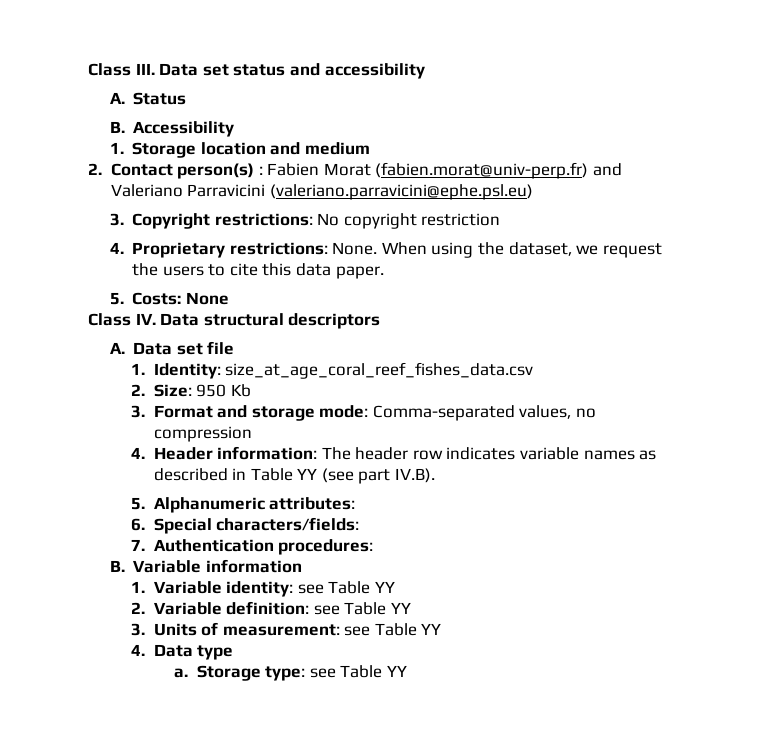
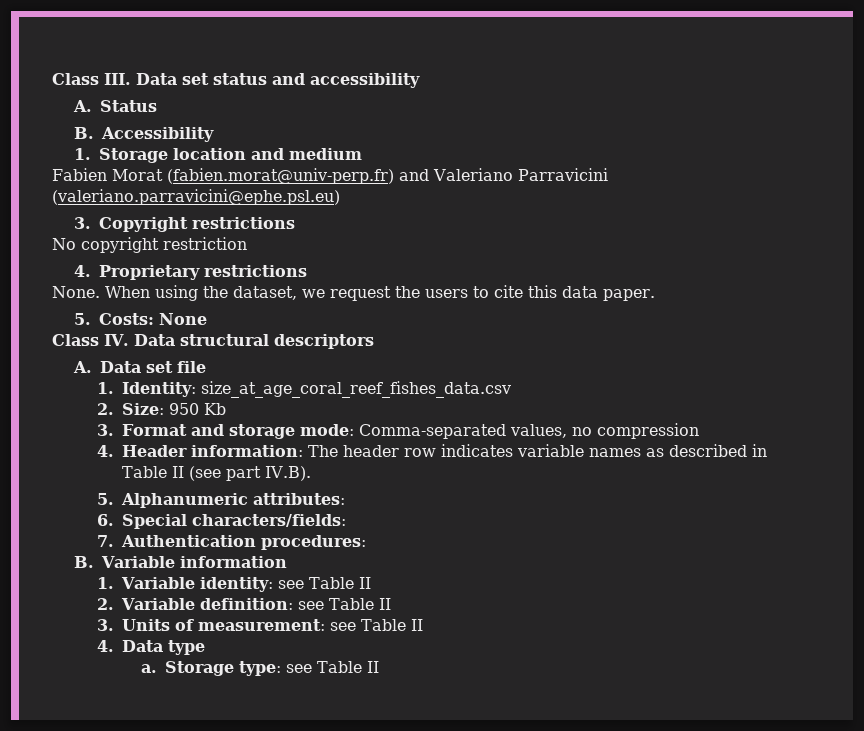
- 2. Contact person(s) : Fabien Morat (fabien.morat@univ-perp.fr) and Valeriano Parravicini (valeriano.parravicini@ephe.psl.eu)
+ Fabien Morat (fabien.morat@univ-perp.fr) and Valeriano Parravicini (valeriano.parravicini@ephe.psl.eu)
- 3. Copyright restrictions: No copyright restriction
+ 3. Copyright restrictions
+ No copyright restriction
- 4. Proprietary restrictions: None.
+ 4. Proprietary restrictions
+ None.
- 4. Header information: The header row indicates variable names as described in Table YY (see part IV.B).
+ 4. Header information: The header row indicates variable names as described in Table II (see part IV.B).
- 1. Variable identity: see Table YY
+ 1. Variable identity: see Table II
- 2. Variable definition: see Table YY
+ 2. Variable definition: see Table II
- 3. Units of measurement: see Table YY
+ 3. Units of measurement: see Table II
- Storage type: see Table YY
+ Storage type: see Table II

